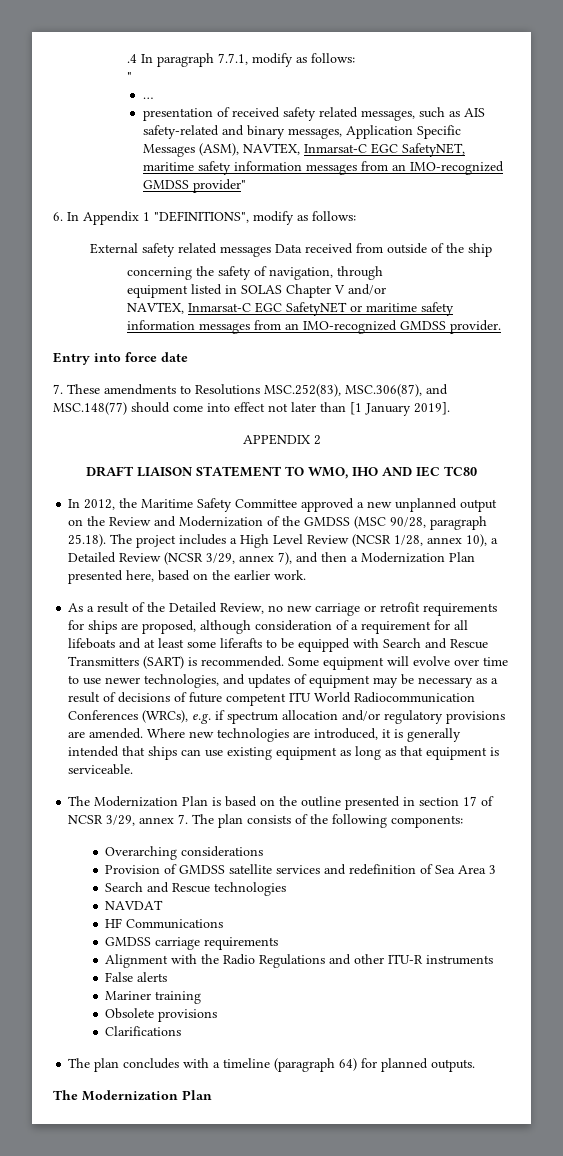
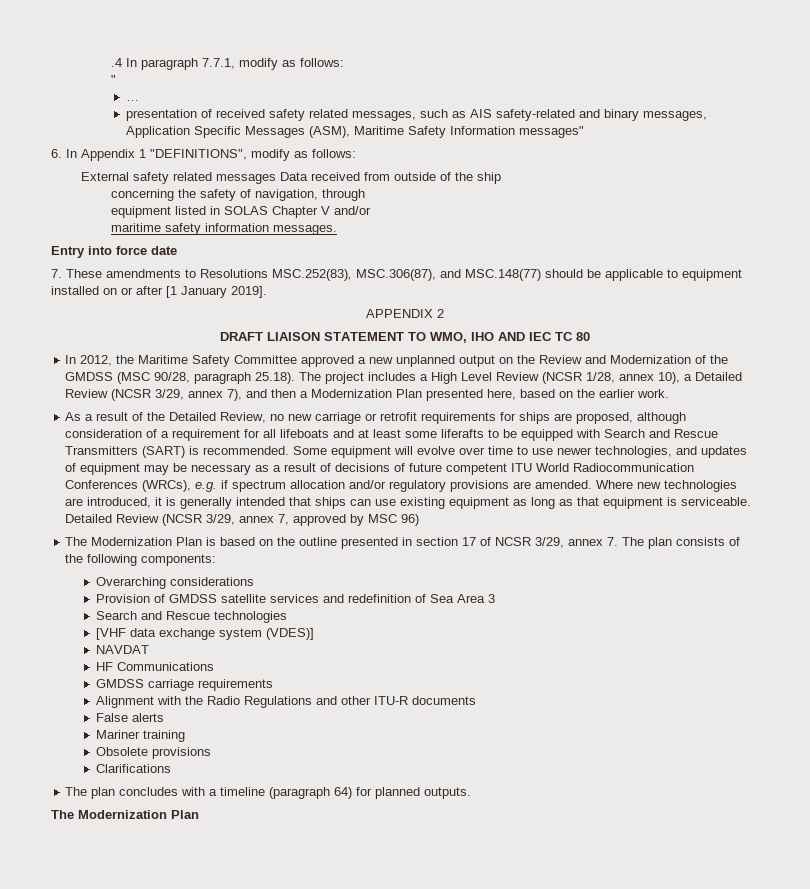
- presentation of received safety related messages, such as AIS safety-related and binary messages, Application Specific Messages (ASM), NAVTEX, Inmarsat-C EGC SafetyNET, maritime safety information messages from an IMO-recognized GMDSS provider"
+ presentation of received safety related messages, such as AIS safety-related and binary messages, Application Specific Messages (ASM), Maritime Safety Information messages"
- NAVTEX, Inmarsat-C EGC SafetyNET or maritime safety information messages from an IMO-recognized GMDSS provider.
+ maritime safety information messages.
- 7. These amendments to Resolutions MSC.252(83), MSC.306(87), and MSC.148(77) should come into effect not later than [1 January 2019].
+ 7. These amendments to Resolutions MSC.252(83), MSC.306(87), and MSC.148(77) should be applicable to equipment installed on or after [1 January 2019].
- DRAFT LIAISON STATEMENT TO WMO, IHO AND IEC TC80
+ DRAFT LIAISON STATEMENT TO WMO, IHO AND IEC TC 80
+ Detailed Review (NCSR 3/29, annex 7, approved by MSC 96)
+ [VHF data exchange system (VDES)]
- Alignment with the Radio Regulations and other ITU-R instruments
+ Alignment with the Radio Regulations and other ITU-R documents

